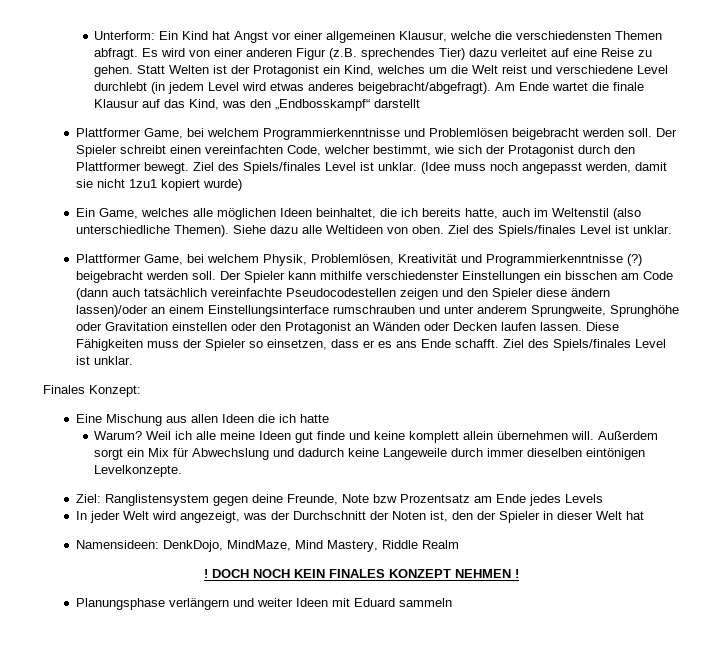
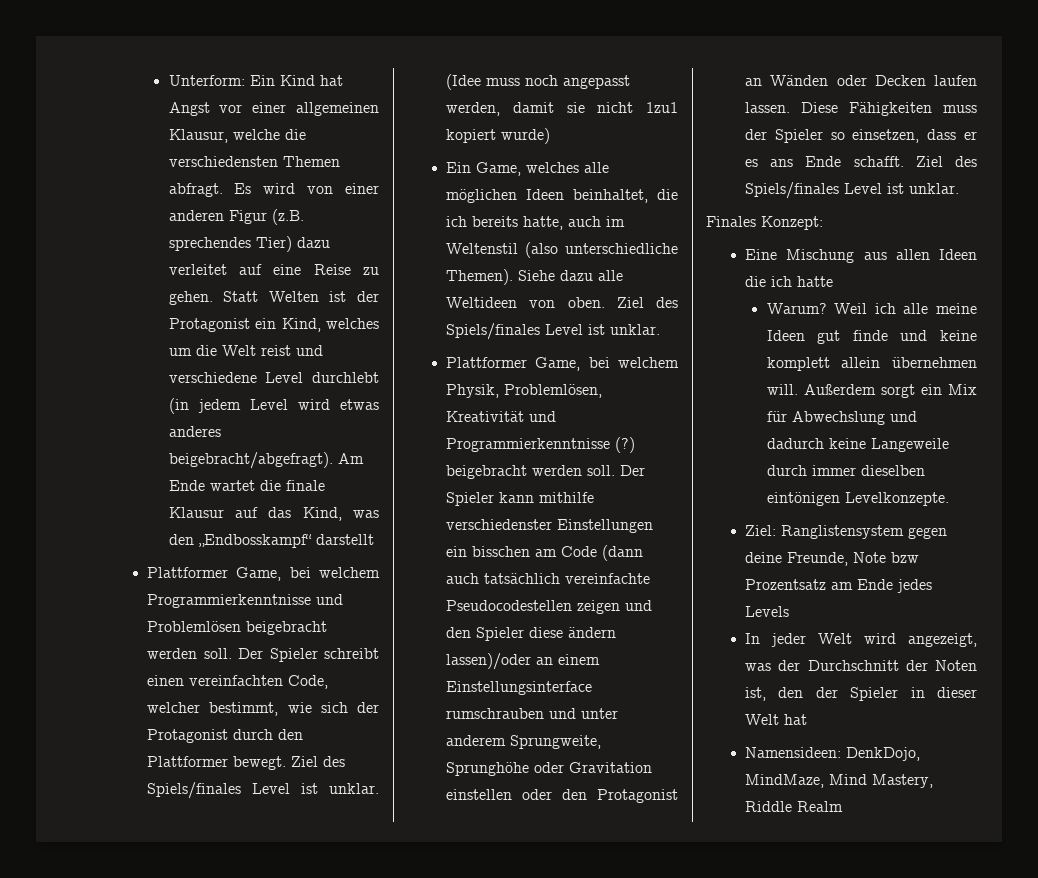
- ! DOCH NOCH KEIN FINALES KONZEPT NEHMEN !
- Planungsphase verlängern und weiter Ideen mit Eduard sammeln

